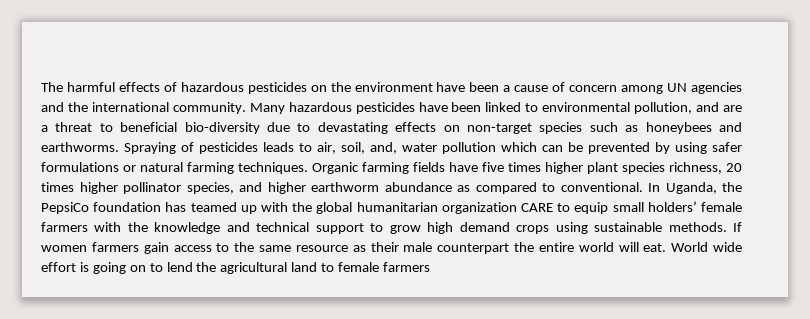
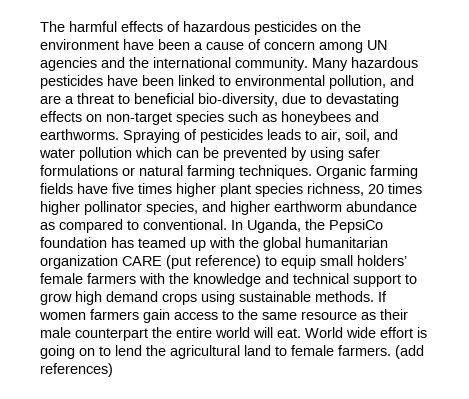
- Many hazardous pesticides have been linked to environmental pollution, and are a threat to beneficial bio-diversity due to devastating effects on non-target species such as honeybees and earthworms.
+ Many hazardous pesticides have been linked to environmental pollution, and are a threat to beneficial bio-diversity, due to devastating effects on non-target species such as honeybees and earthworms.
- Spraying of pesticides leads to air, soil, and, water pollution which can be prevented by using safer formulations or natural farming techniques.
+ Spraying of pesticides leads to air, soil, and water pollution which can be prevented by using safer formulations or natural farming techniques.
- In Uganda, the PepsiCo foundation has teamed up with the global humanitarian organization CARE to equip small holders’ female farmers with the knowledge and technical support to grow high demand crops using sustainable methods.
+ In Uganda, the PepsiCo foundation has teamed up with the global humanitarian organization CARE (put reference) to equip small holders’ female farmers with the knowledge and technical support to grow high demand crops using sustainable methods.
- World wide effort is going on to lend the agricultural land to female farmers
+ World wide effort is going on to lend the agricultural land to female farmers. (add references)

